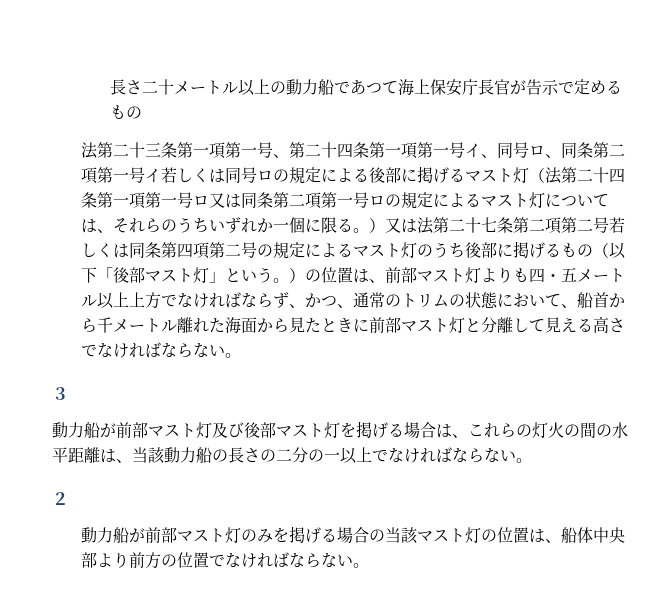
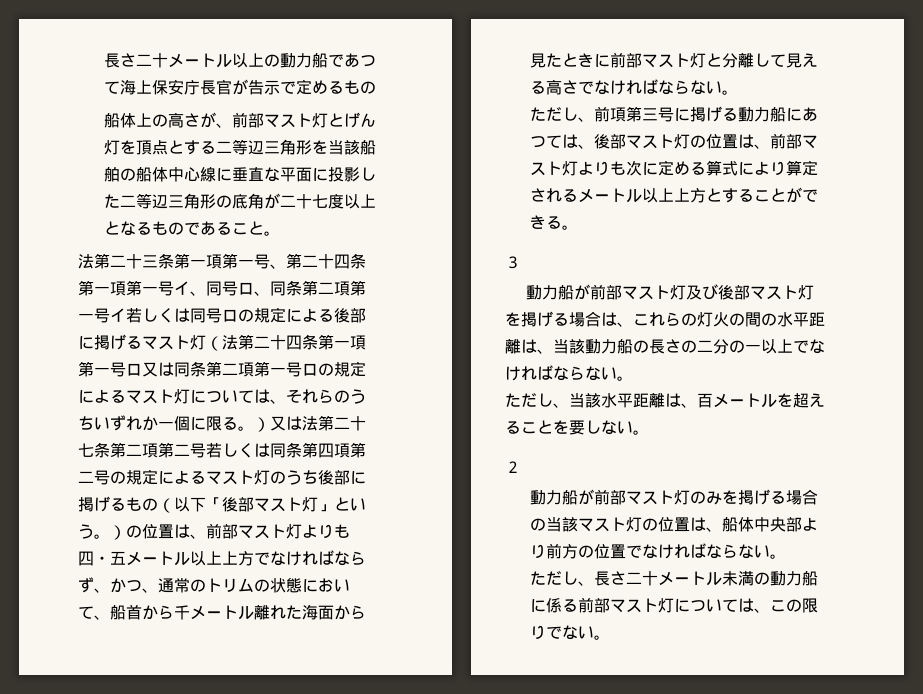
+ 船体上の高さが、前部マスト灯とげん灯を頂点とする二等辺三角形を当該船舶の船体中心線に垂直な平面に投影した二等辺三角形の底角が二十七度以上となるものであること。
+ ただし、前項第三号に掲げる動力船にあつては、後部マスト灯の位置は、前部マスト灯よりも次に定める算式により算定されるメートル以上上方とすることができる。
+ ただし、当該水平距離は、百メートルを超えることを要しない。
+ ただし、長さ二十メートル未満の動力船に係る前部マスト灯については、この限りでない。

